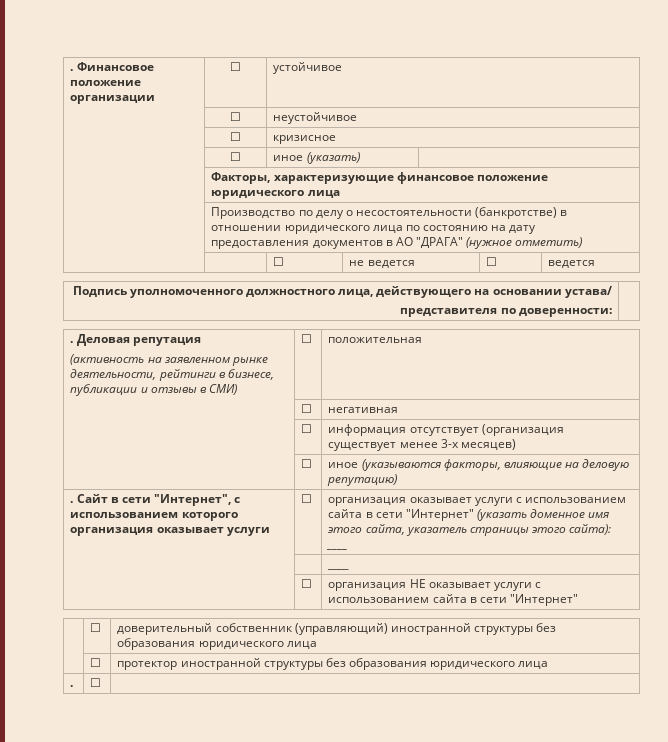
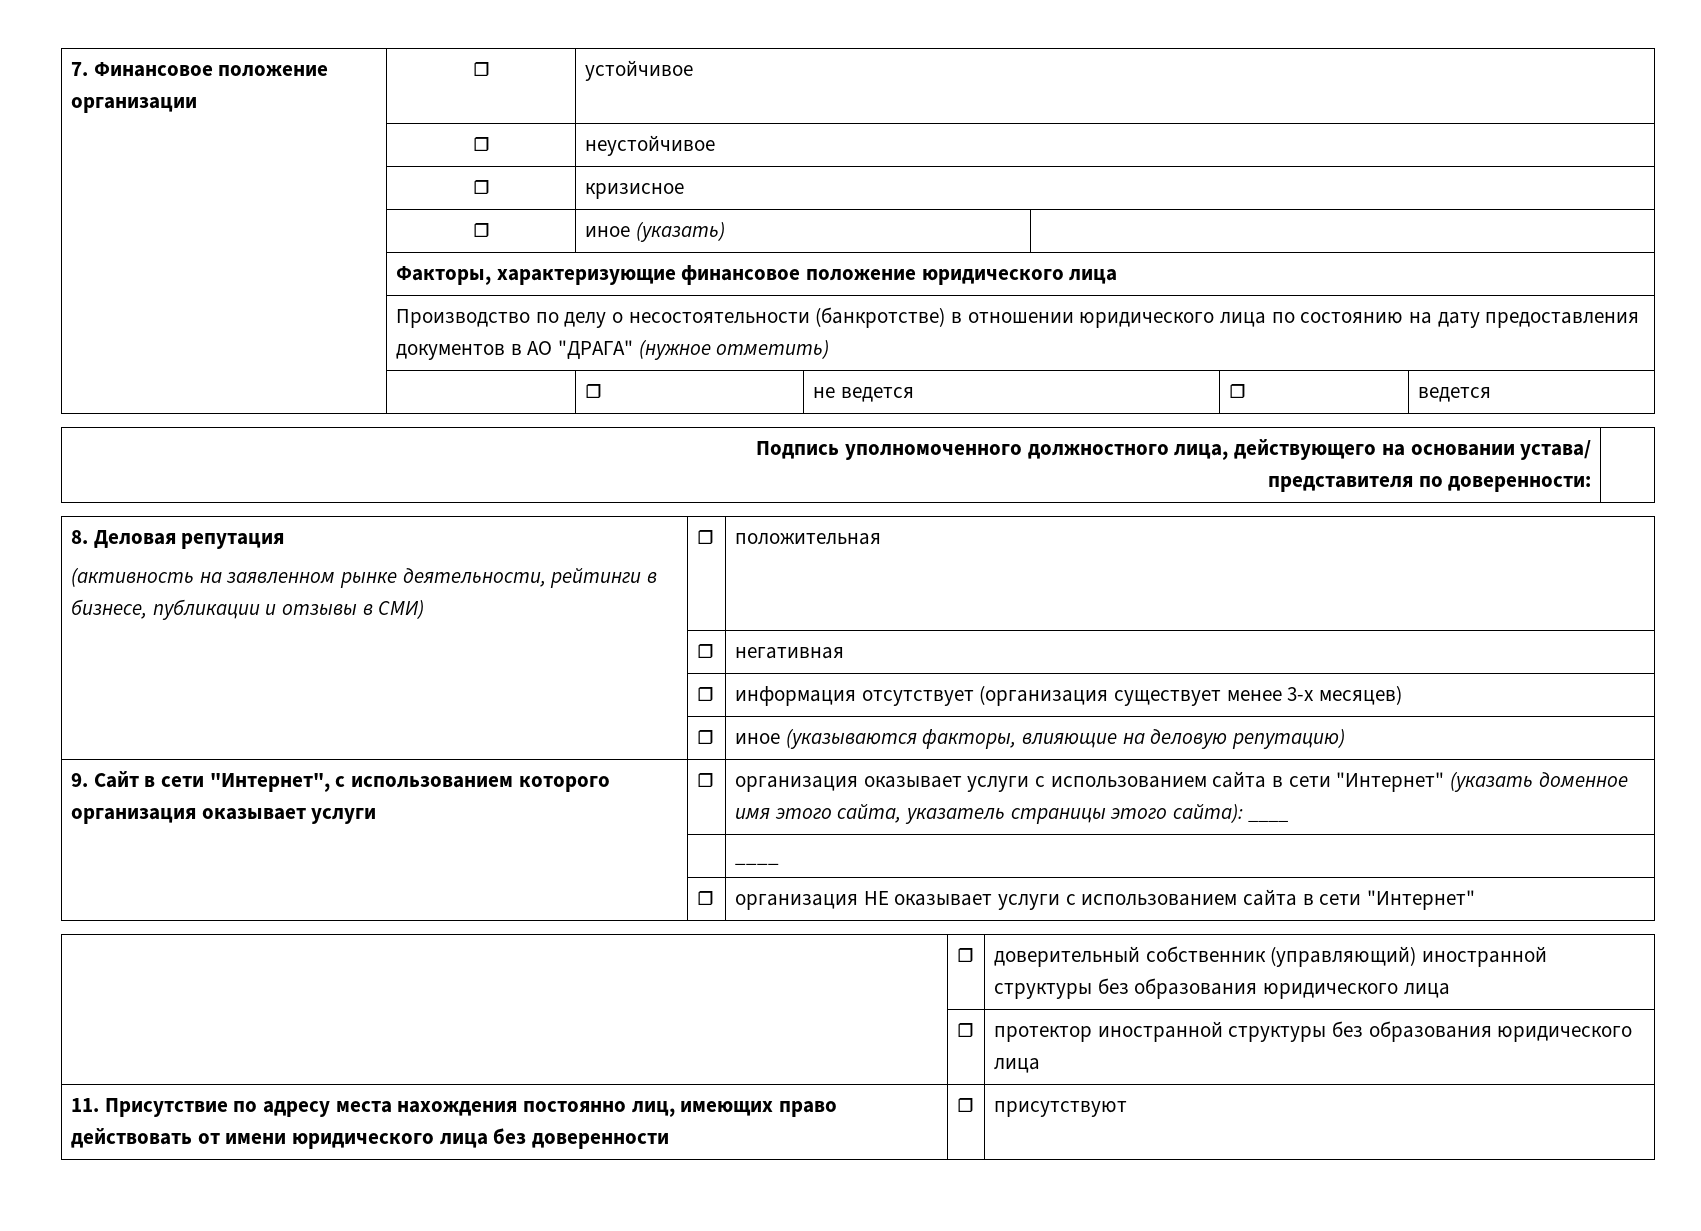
- . Финансовое положение организации | ☐ | устойчивое
+ 7. Финансовое положение организации | ☐ | устойчивое
- . Деловая репутация
+ 8. Деловая репутация
- . Сайт в сети "Интернет", с использованием которого организация оказывает услуги | ☐ | организация оказывает услуги с использованием сайта в сети "Интернет" (указать доменное имя этого сайта, указатель страницы этого сайта): ____
+ 9. Сайт в сети "Интернет", с использованием которого организация оказывает услуги | ☐ | организация оказывает услуги с использованием сайта в сети "Интернет" (указать доменное имя этого сайта, указатель страницы этого сайта): ____
- . | ☐ |
+ 11. Присутствие по адресу места нахождения постоянно лиц, имеющих право действовать от имени юридического лица без доверенности | ☐ | присутствуют

